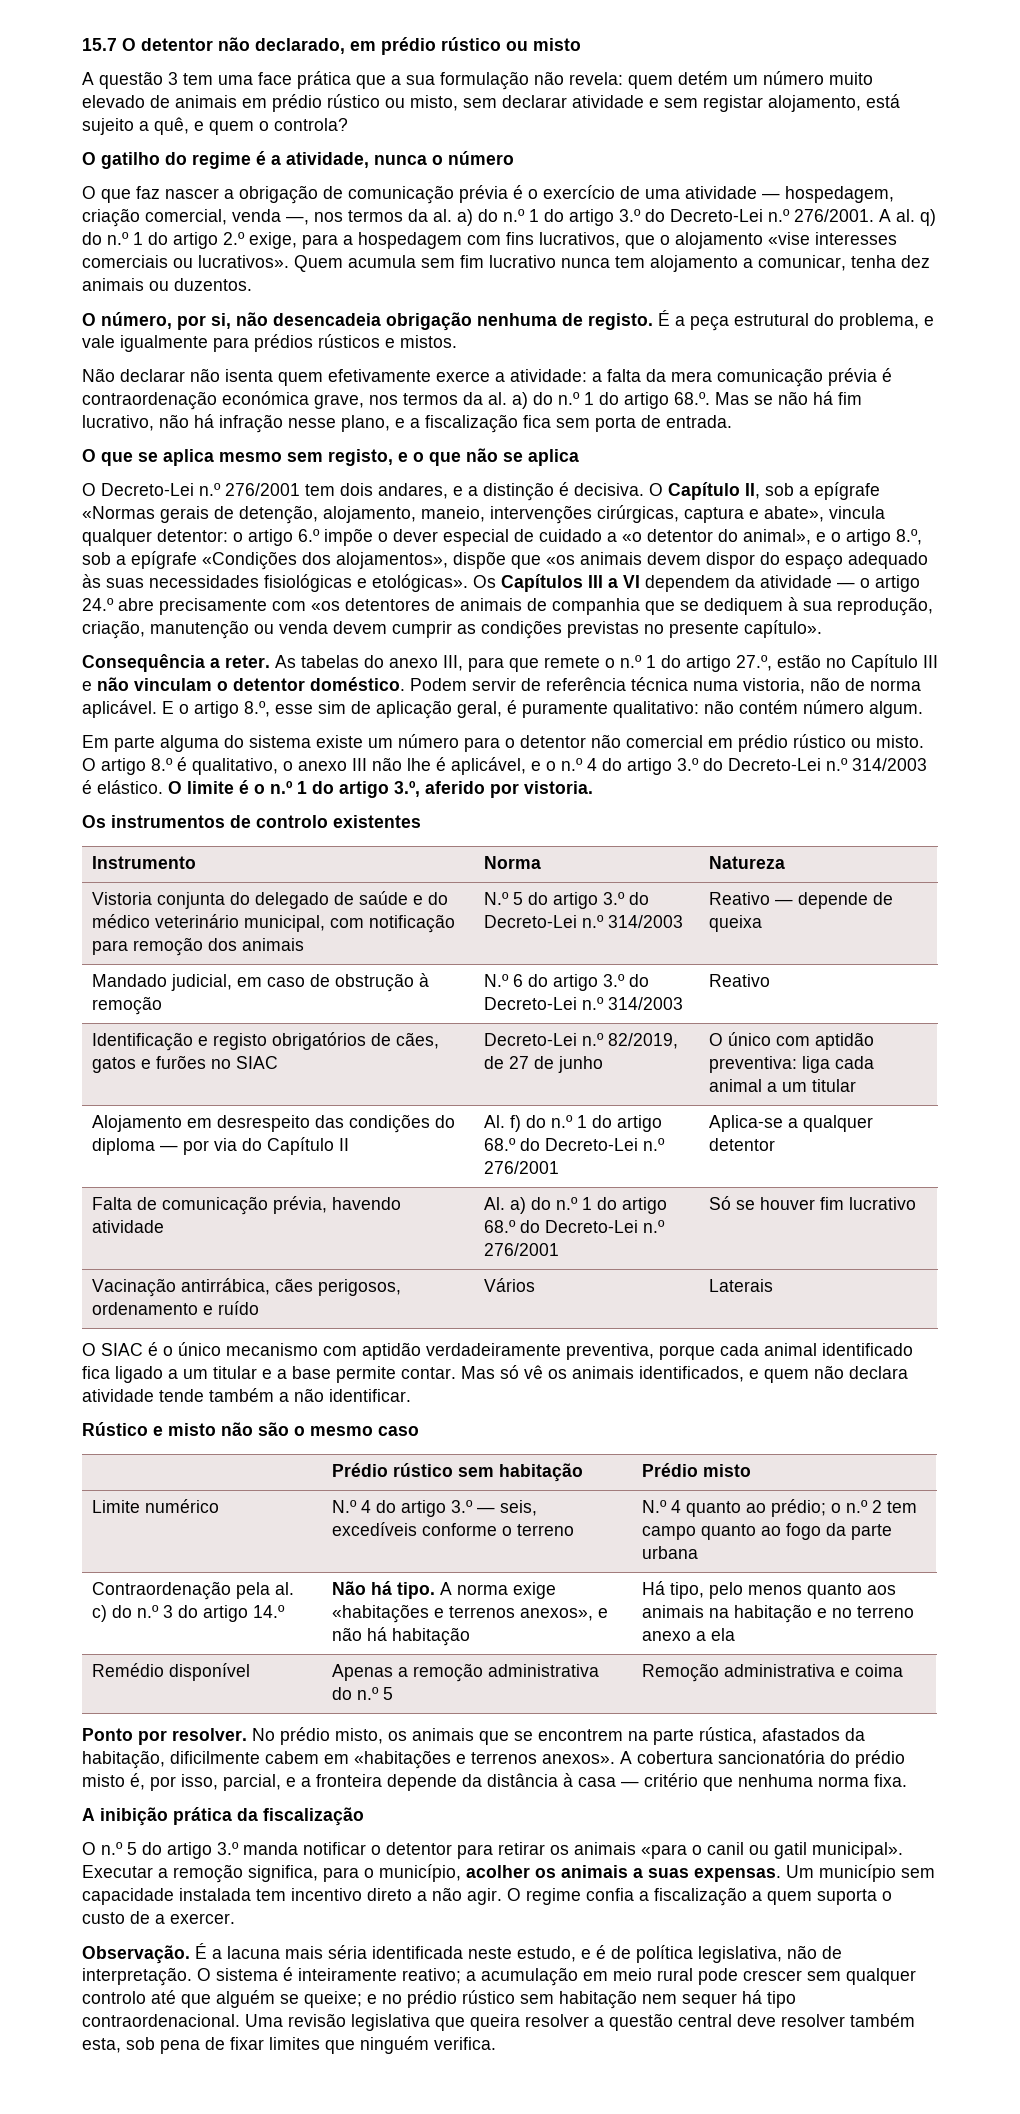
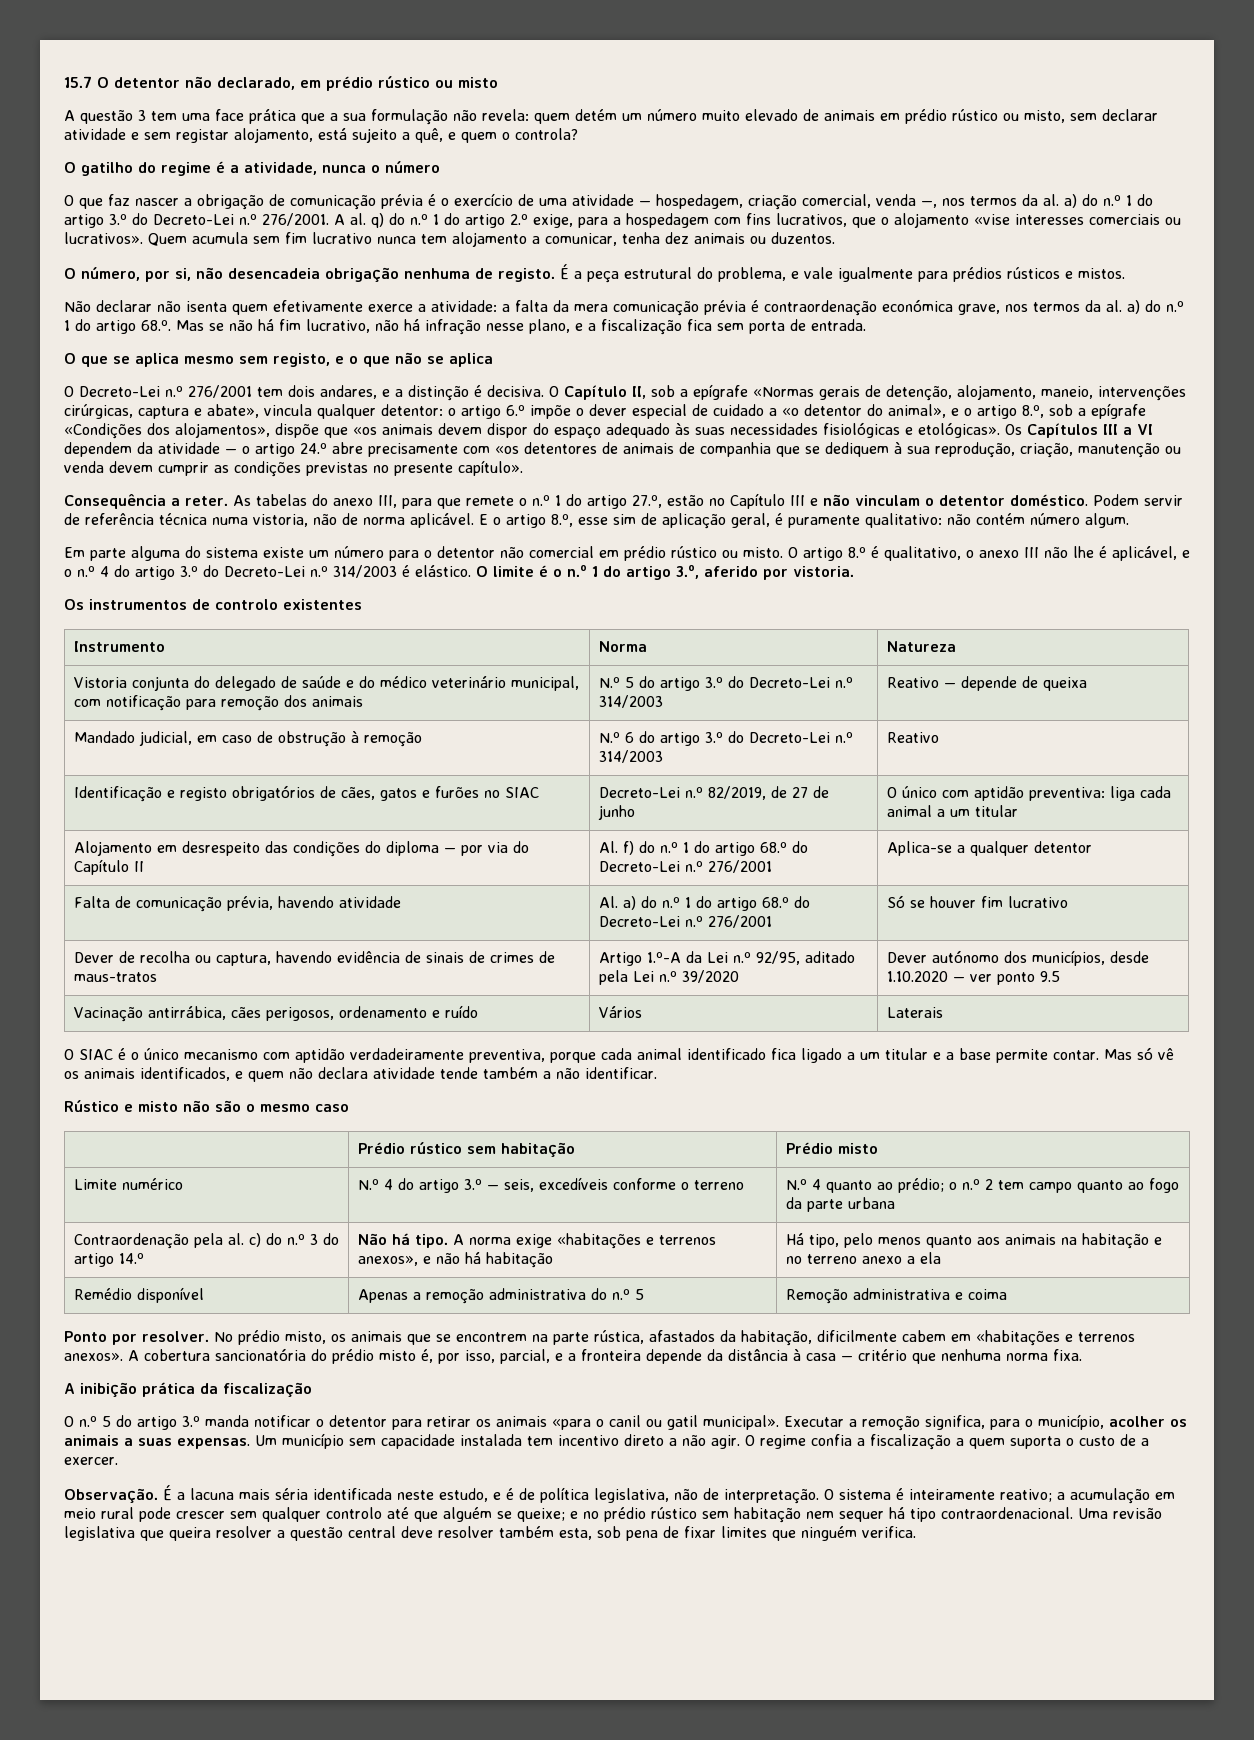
+ Dever de recolha ou captura, havendo evidência de sinais de crimes de maus-tratos | Artigo 1.º-A da Lei n.º 92/95, aditado pela Lei n.º 39/2020 | Dever autónomo dos municípios, desde 1.10.2020 — ver ponto 9.5

